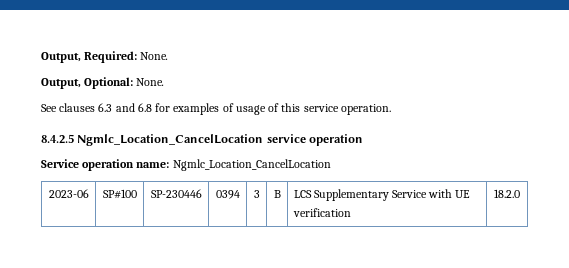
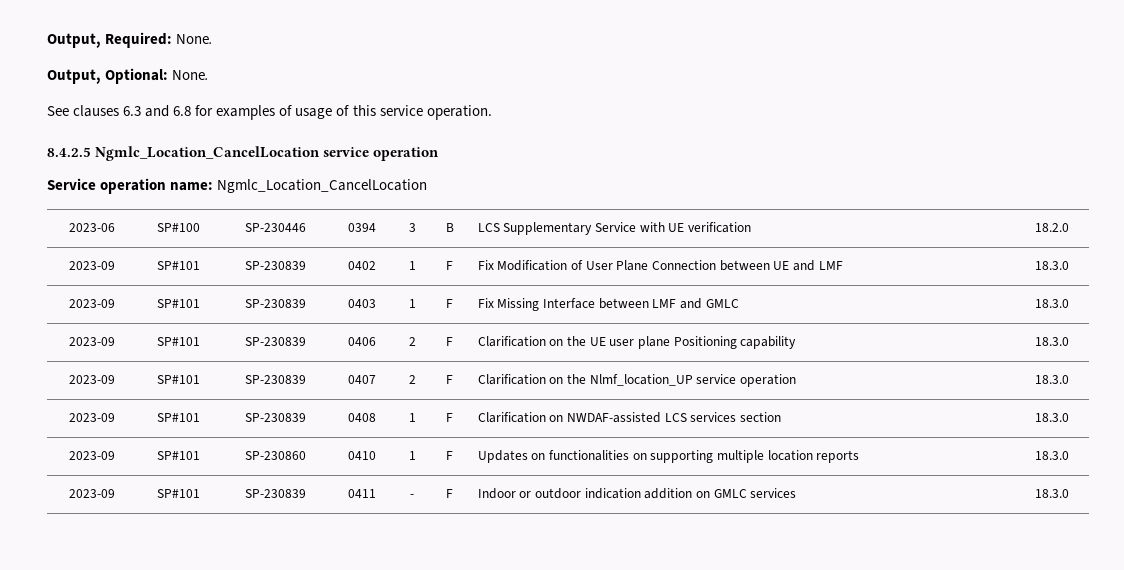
+ 2023-09 | SP#101 | SP-230839 | 0402 | 1 | F | Fix Modification of User Plane Connection between UE and LMF | 18.3.0
+ 2023-09 | SP#101 | SP-230839 | 0403 | 1 | F | Fix Missing Interface between LMF and GMLC | 18.3.0
+ 2023-09 | SP#101 | SP-230839 | 0406 | 2 | F | Clarification on the UE user plane Positioning capability | 18.3.0
+ 2023-09 | SP#101 | SP-230839 | 0407 | 2 | F | Clarification on the Nlmf_location_UP service operation | 18.3.0
+ 2023-09 | SP#101 | SP-230839 | 0408 | 1 | F | Clarification on NWDAF-assisted LCS services section | 18.3.0
+ 2023-09 | SP#101 | SP-230860 | 0410 | 1 | F | Updates on functionalities on supporting multiple location reports | 18.3.0
+ 2023-09 | SP#101 | SP-230839 | 0411 | - | F | Indoor or outdoor indication addition on GMLC services | 18.3.0

